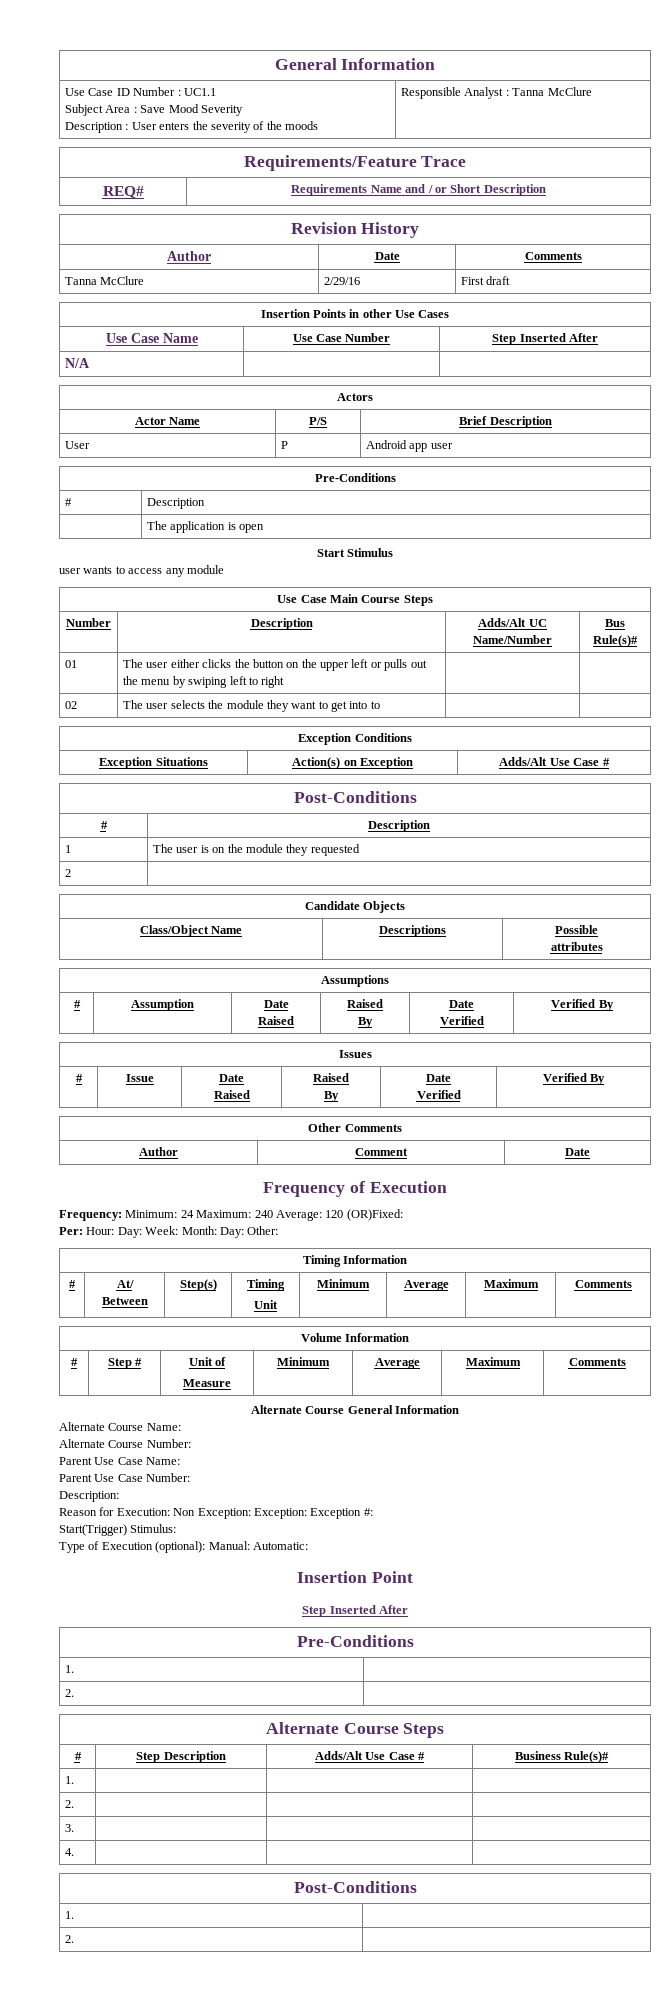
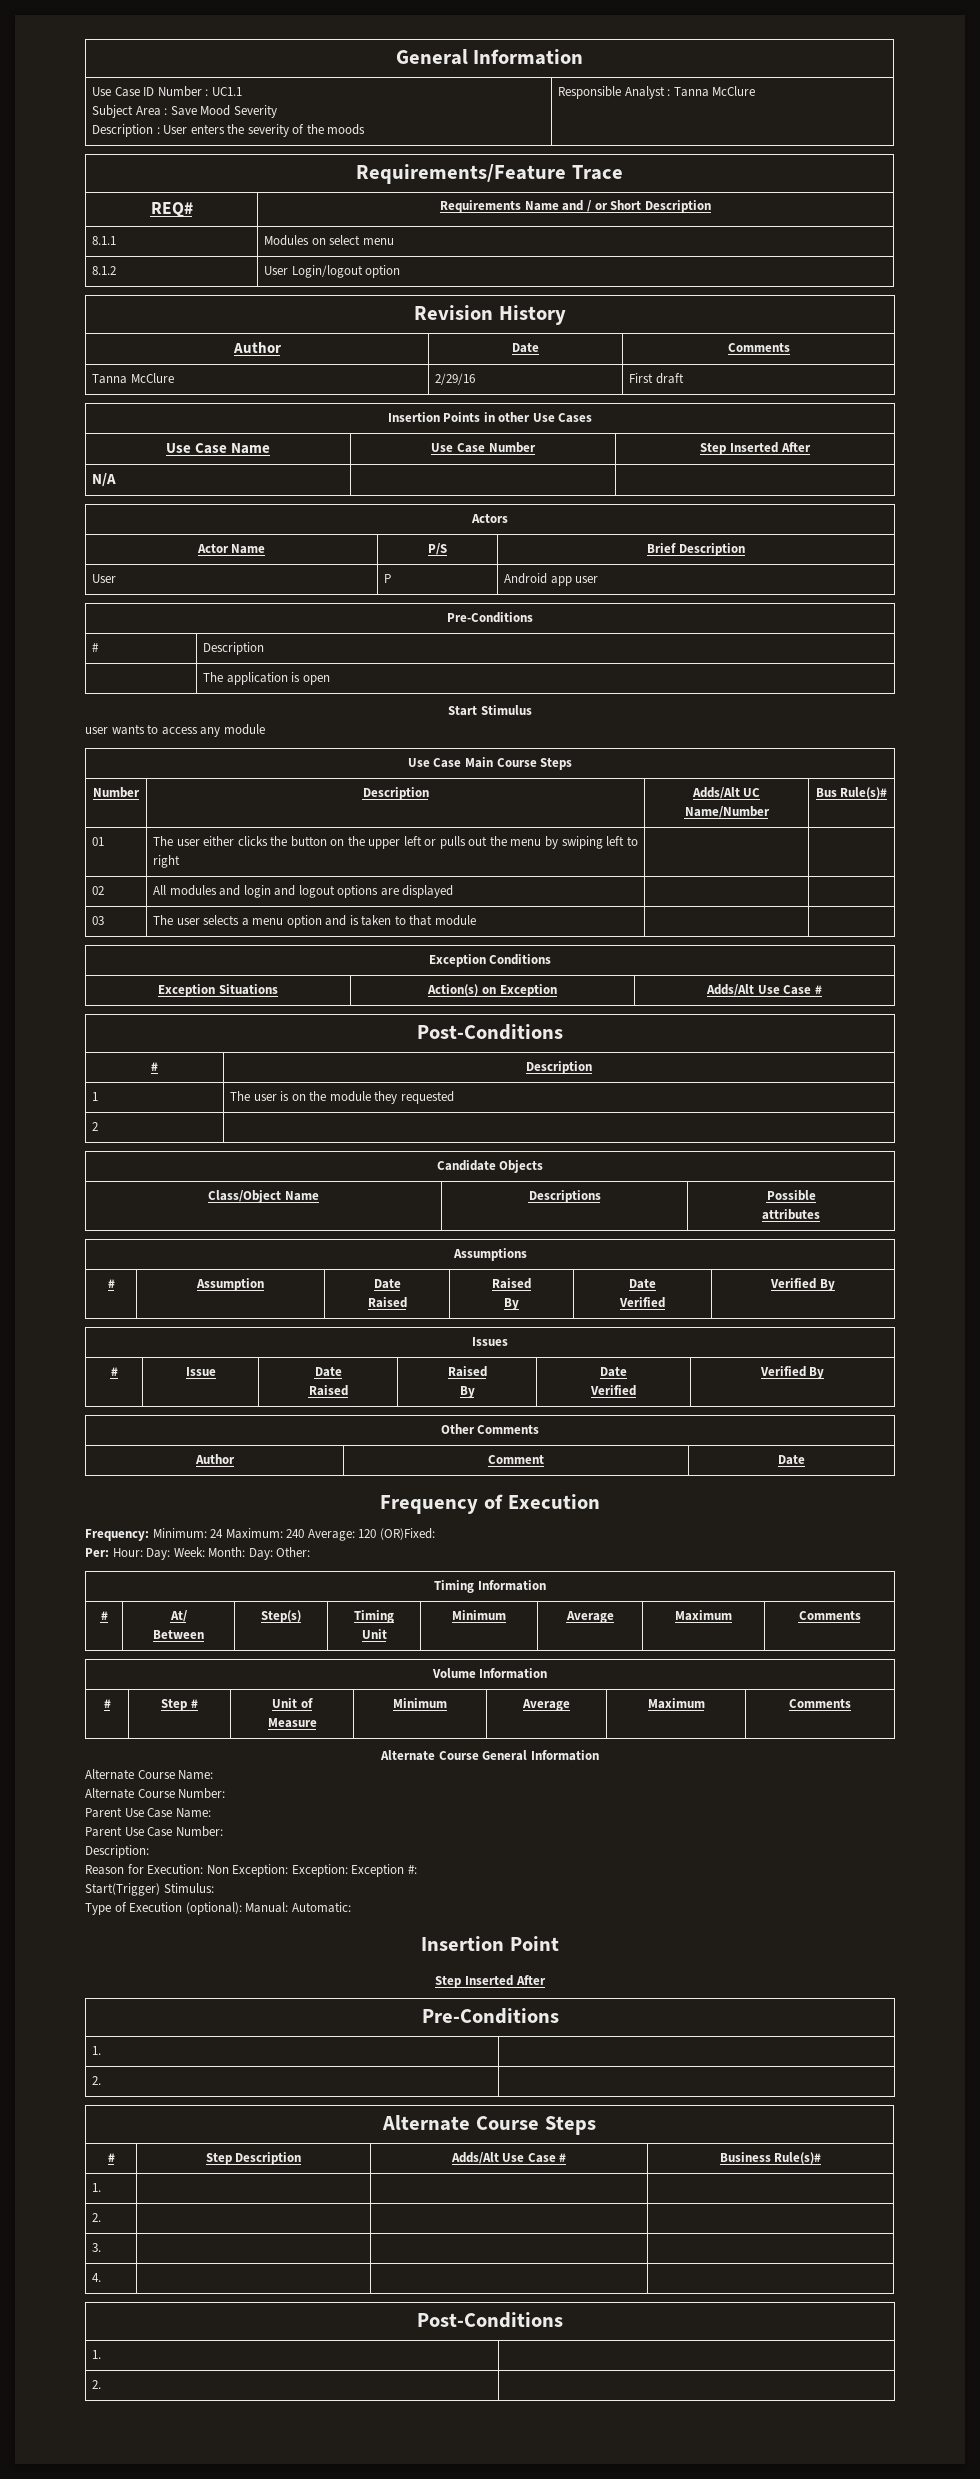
+ 8.1.1 | Modules on select menu
+ 8.1.2 | User Login/logout option
- 02 | The user selects the module they want to get into to | |
+ 02 | All modules and login and logout options are displayed | |
+ 03 | The user selects a menu option and is taken to that module | |

